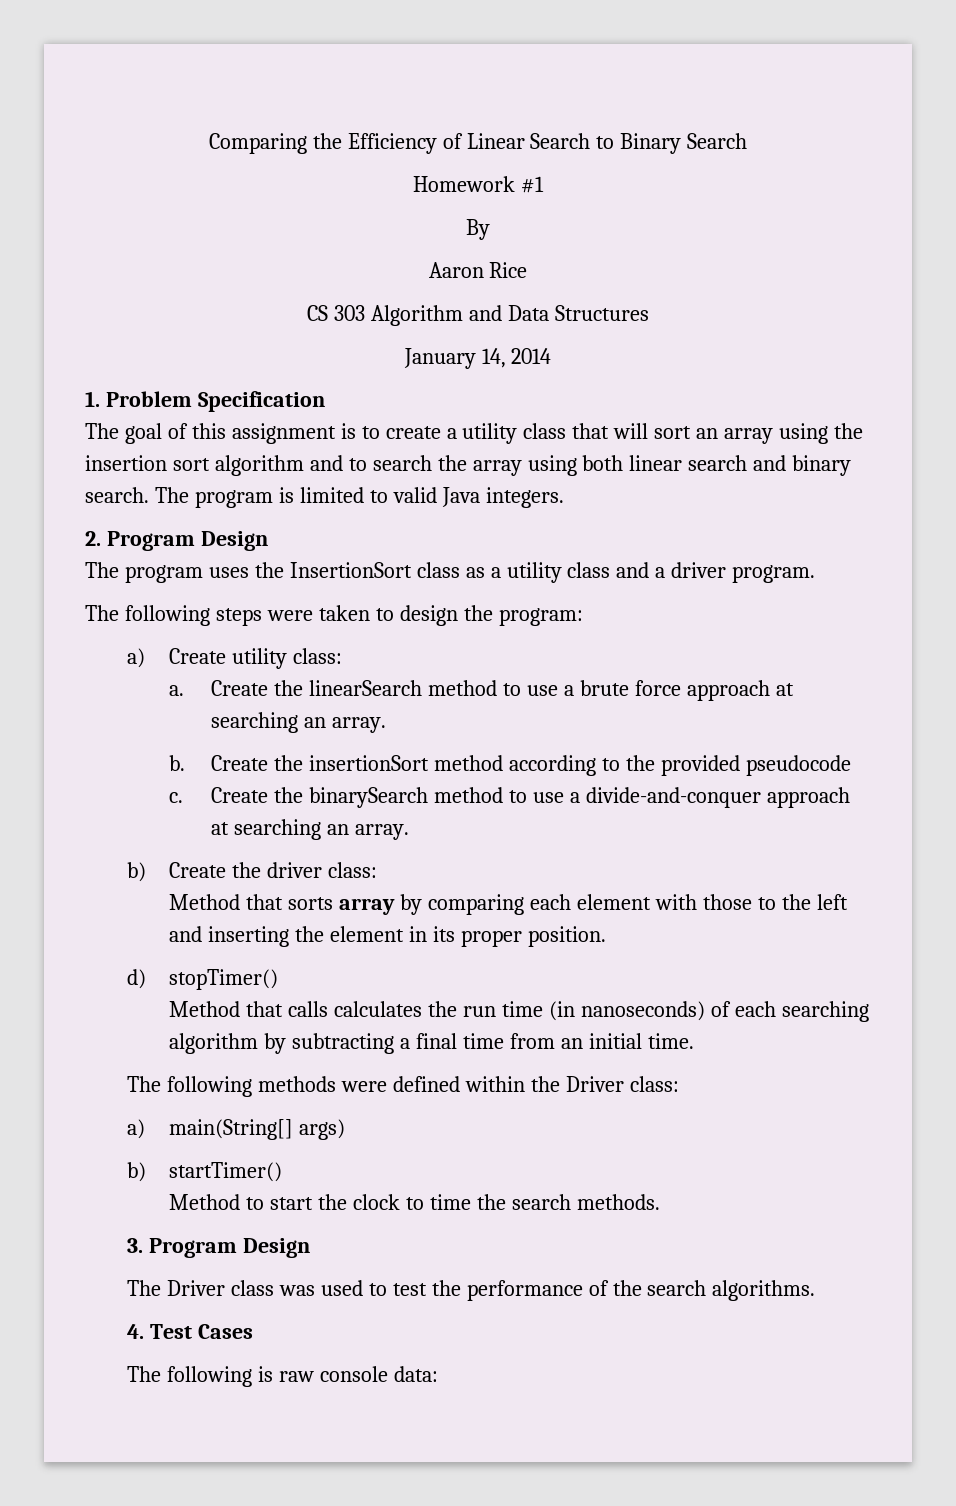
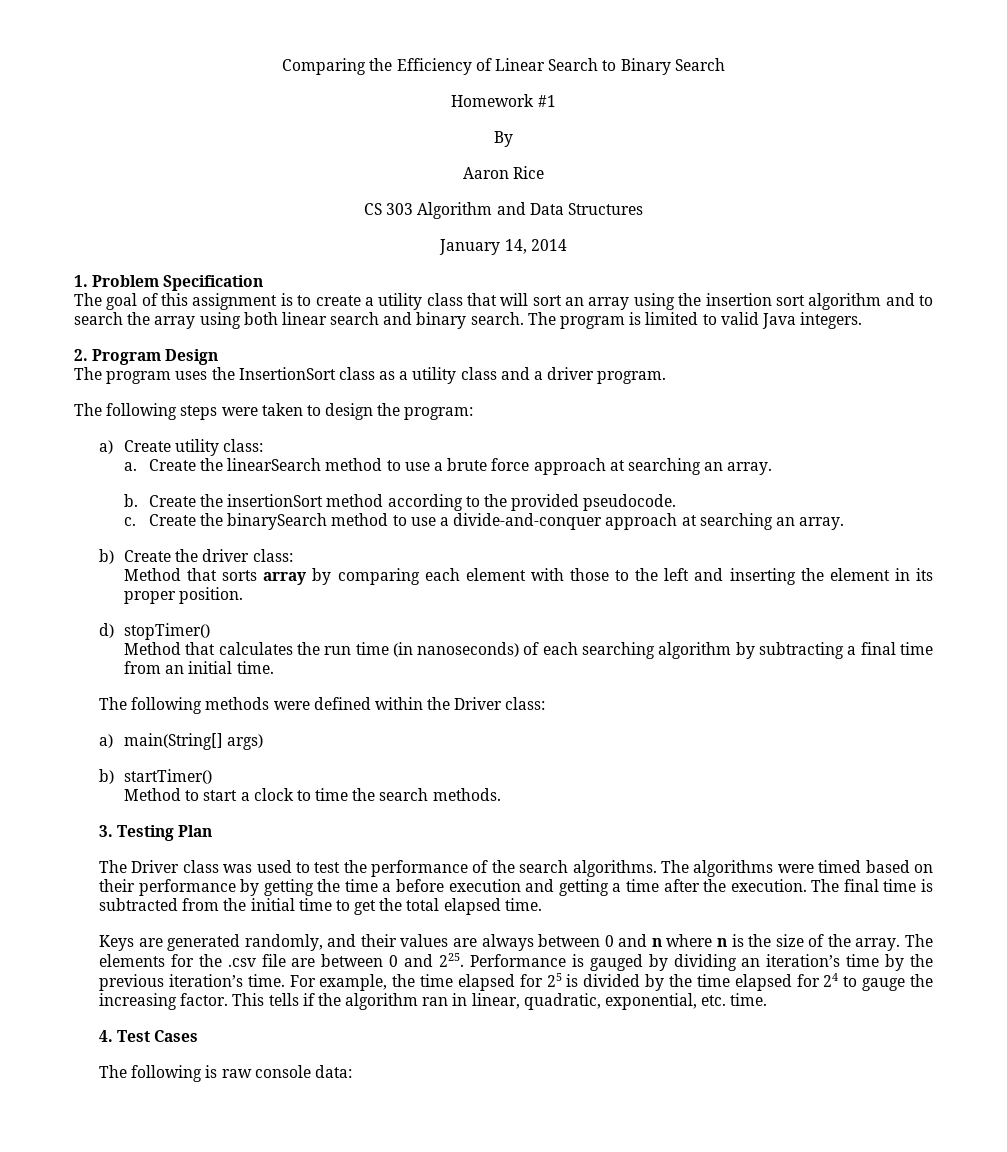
- Create the insertionSort method according to the provided pseudocode
+ Create the insertionSort method according to the provided pseudocode.
- Method that calls calculates the run time (in nanoseconds) of each searching algorithm by subtracting a final time from an initial time.
+ Method that calculates the run time (in nanoseconds) of each searching algorithm by subtracting a final time from an initial time.
- Method to start the clock to time the search methods.
+ Method to start a clock to time the search methods.
- 3. Program Design
+ 3. Testing Plan
+ The algorithms were timed based on their performance by getting the time a before execution and getting a time after the execution. The final time is subtracted from the initial time to get the total elapsed time.
+ Keys are generated randomly, and their values are always between 0 and n where n is the size of the array. The elements for the .csv file are between 0 and 225. Performance is gauged by dividing an iteration’s time by the previous iteration’s time. For example, the time elapsed for 25 is divided by the time elapsed for 24 to gauge the increasing factor. This tells if the algorithm ran in linear, quadratic, exponential, etc. time.

